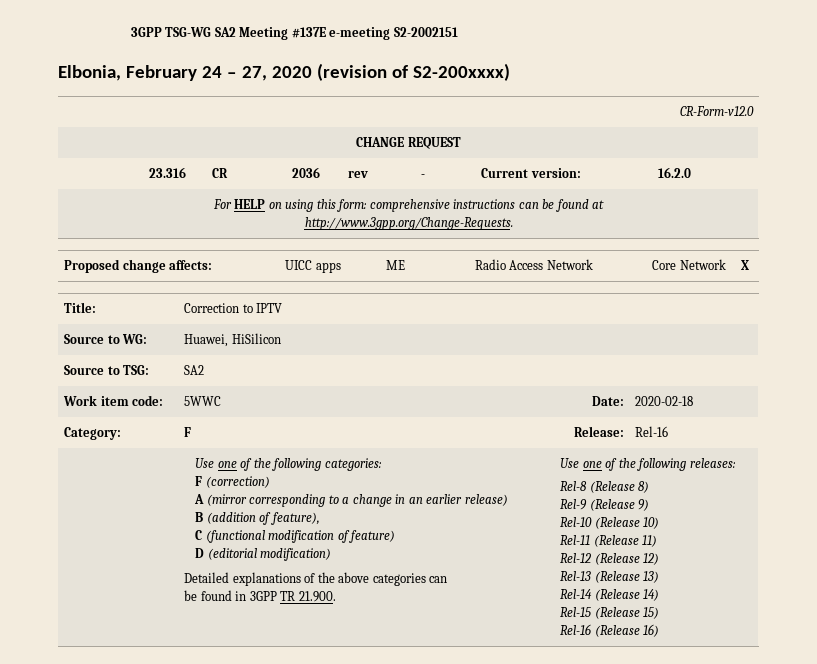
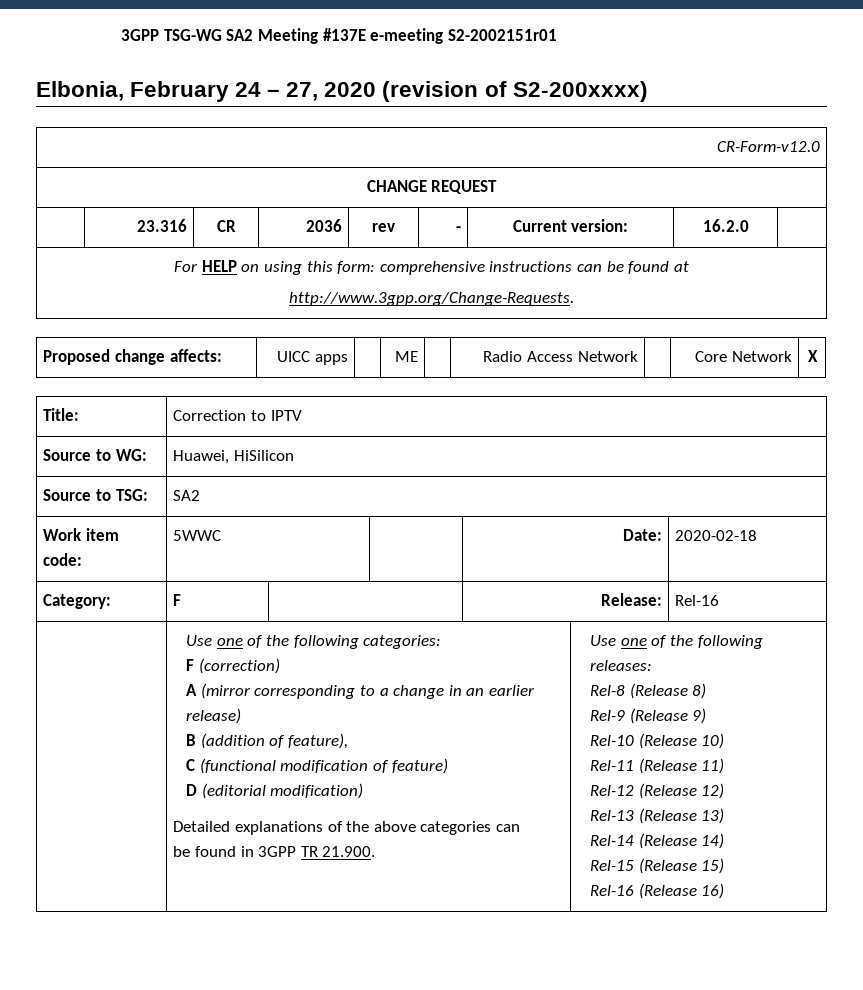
- 3GPP TSG-WG SA2 Meeting #137E e-meeting S2-2002151
+ 3GPP TSG-WG SA2 Meeting #137E e-meeting S2-2002151r01

